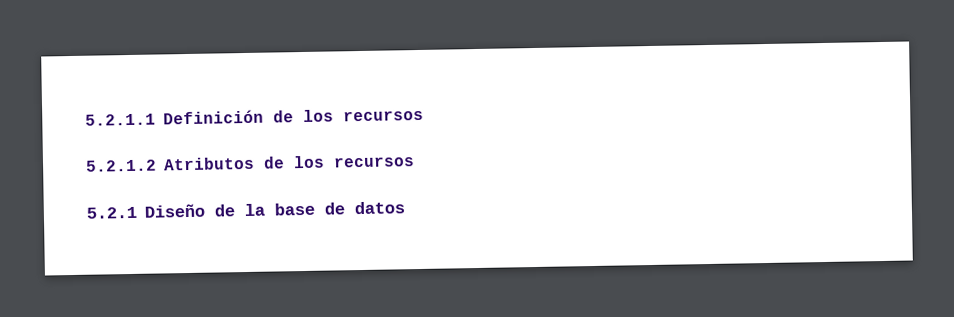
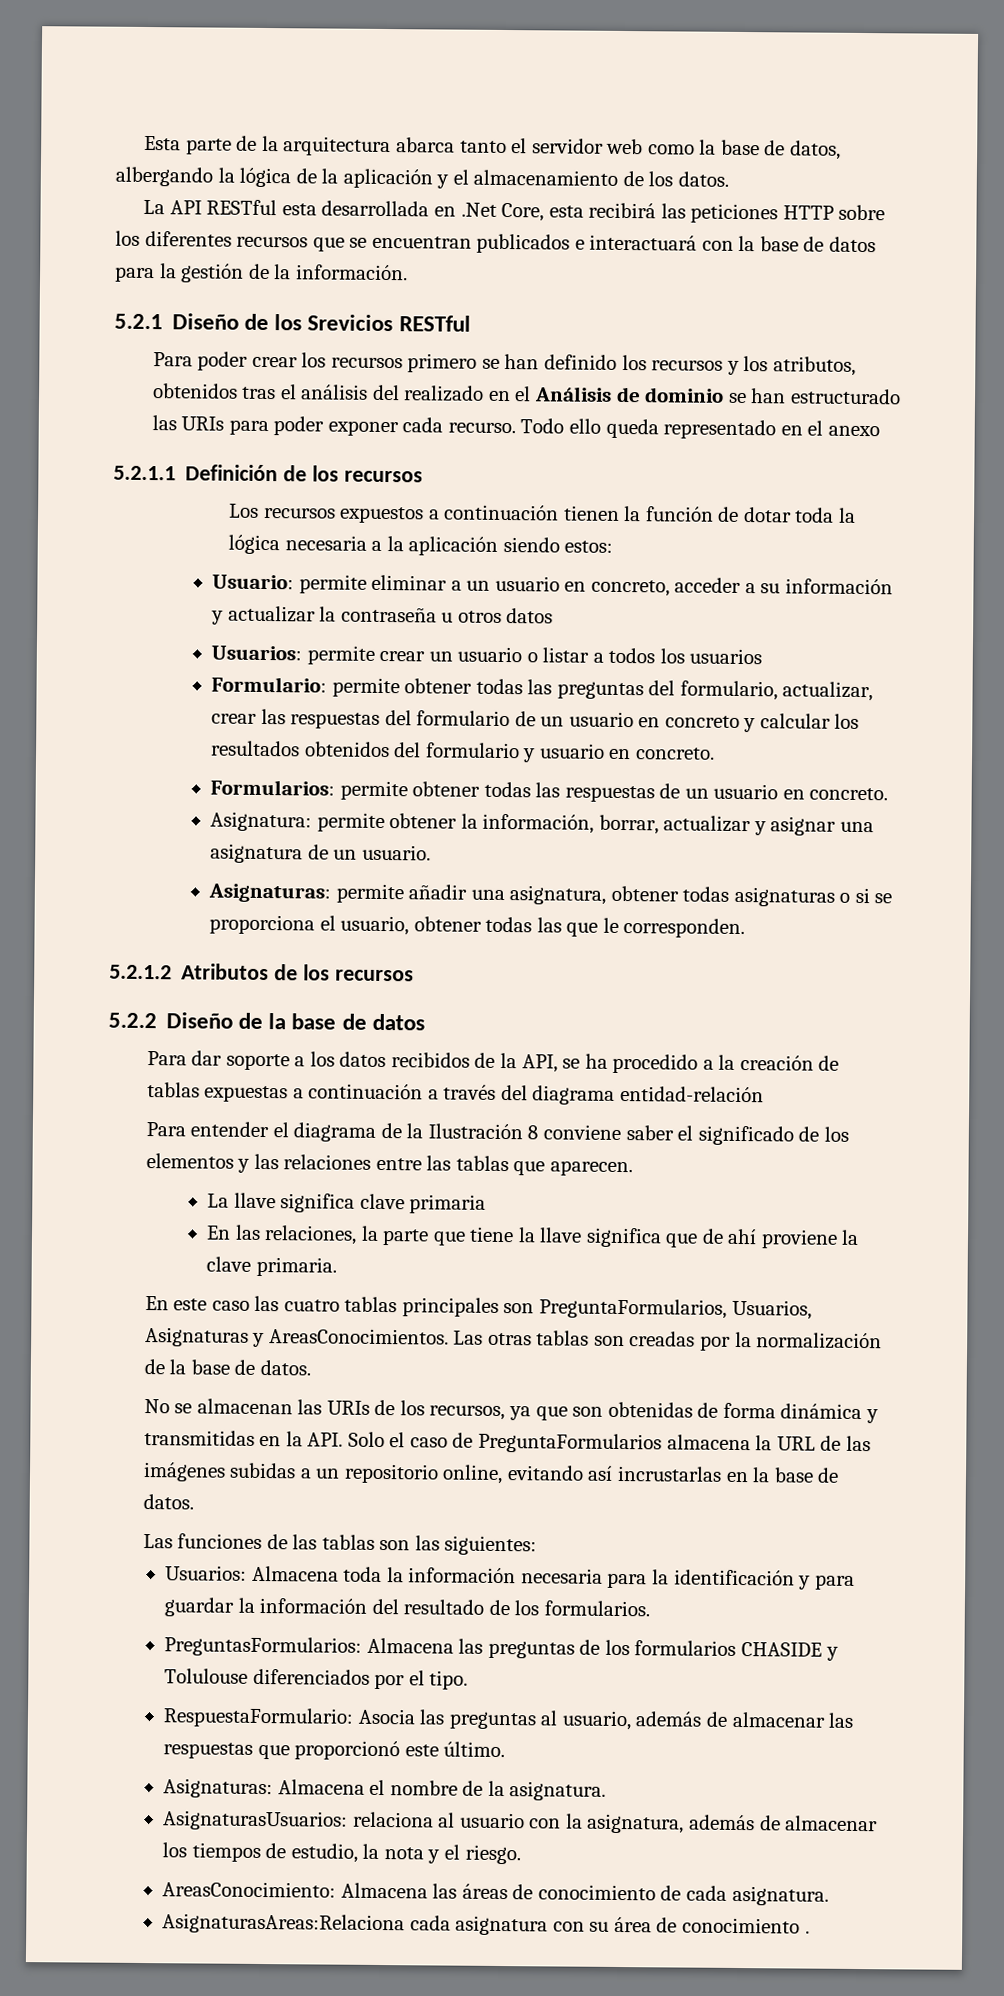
+ Esta parte de la arquitectura abarca tanto el servidor web como la base de datos, albergando la lógica de la aplicación y el almacenamiento de los datos.
+ La API RESTful esta desarrollada en .Net Core, esta recibirá las peticiones HTTP sobre los diferentes recursos que se encuentran publicados e interactuará con la base de datos para la gestión de la información.
+ 5.2.1 Diseño de los Srevicios RESTful
+ Para poder crear los recursos primero se han definido los recursos y los atributos, obtenidos tras el análisis del realizado en el Análisis de dominio se han estructurado las URIs para poder exponer cada recurso. Todo ello queda representado en el anexo
+ Los recursos expuestos a continuación tienen la función de dotar toda la lógica necesaria a la aplicación siendo estos:
+ Usuario: permite eliminar a un usuario en concreto, acceder a su información y actualizar la contraseña u otros datos
+ Usuarios: permite crear un usuario o listar a todos los usuarios
+ Formulario: permite obtener todas las preguntas del formulario, actualizar, crear las respuestas del formulario de un usuario en concreto y calcular los resultados obtenidos del formulario y usuario en concreto.
+ Formularios: permite obtener todas las respuestas de un usuario en concreto.
+ Asignatura: permite obtener la información, borrar, actualizar y asignar una asignatura de un usuario.
+ Asignaturas: permite añadir una asignatura, obtener todas asignaturas o si se proporciona el usuario, obtener todas las que le corresponden.
- 5.2.1 Diseño de la base de datos
+ 5.2.2 Diseño de la base de datos
+ Para dar soporte a los datos recibidos de la API, se ha procedido a la creación de tablas expuestas a continuación a través del diagrama entidad-relación
+ Para entender el diagrama de la Ilustración 8 conviene saber el significado de los elementos y las relaciones entre las tablas que aparecen.
+ La llave significa clave primaria
+ En las relaciones, la parte que tiene la llave significa que de ahí proviene la clave primaria.
+ En este caso las cuatro tablas principales son PreguntaFormularios, Usuarios, Asignaturas y AreasConocimientos. Las otras tablas son creadas por la normalización de la base de datos.
+ No se almacenan las URIs de los recursos, ya que son obtenidas de forma dinámica y transmitidas en la API. Solo el caso de PreguntaFormularios almacena la URL de las imágenes subidas a un repositorio online, evitando así incrustarlas en la base de datos.
+ Las funciones de las tablas son las siguientes:
+ Usuarios: Almacena toda la información necesaria para la identificación y para guardar la información del resultado de los formularios.
+ PreguntasFormularios: Almacena las preguntas de los formularios CHASIDE y Tolulouse diferenciados por el tipo.
+ RespuestaFormulario: Asocia las preguntas al usuario, además de almacenar las respuestas que proporcionó este último.
+ Asignaturas: Almacena el nombre de la asignatura.
+ AsignaturasUsuarios: relaciona al usuario con la asignatura, además de almacenar los tiempos de estudio, la nota y el riesgo.
+ AreasConocimiento: Almacena las áreas de conocimiento de cada asignatura.
+ AsignaturasAreas:Relaciona cada asignatura con su área de conocimiento .

